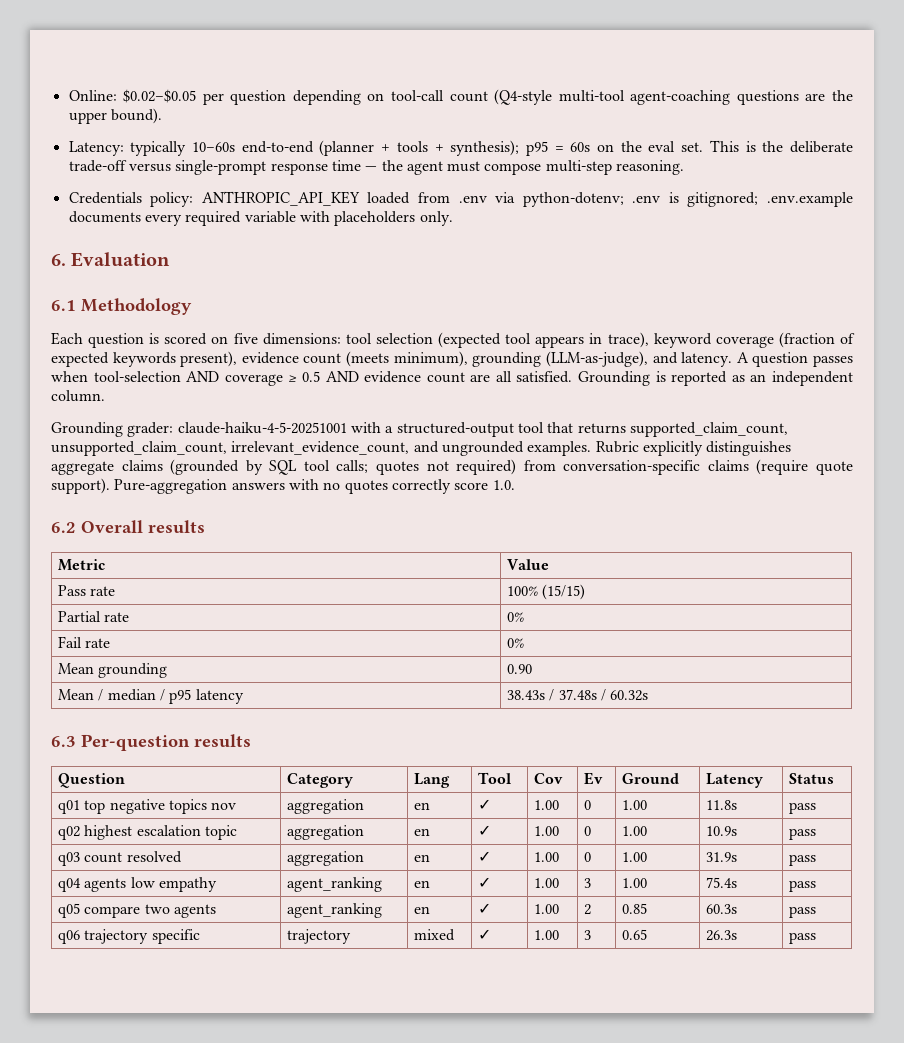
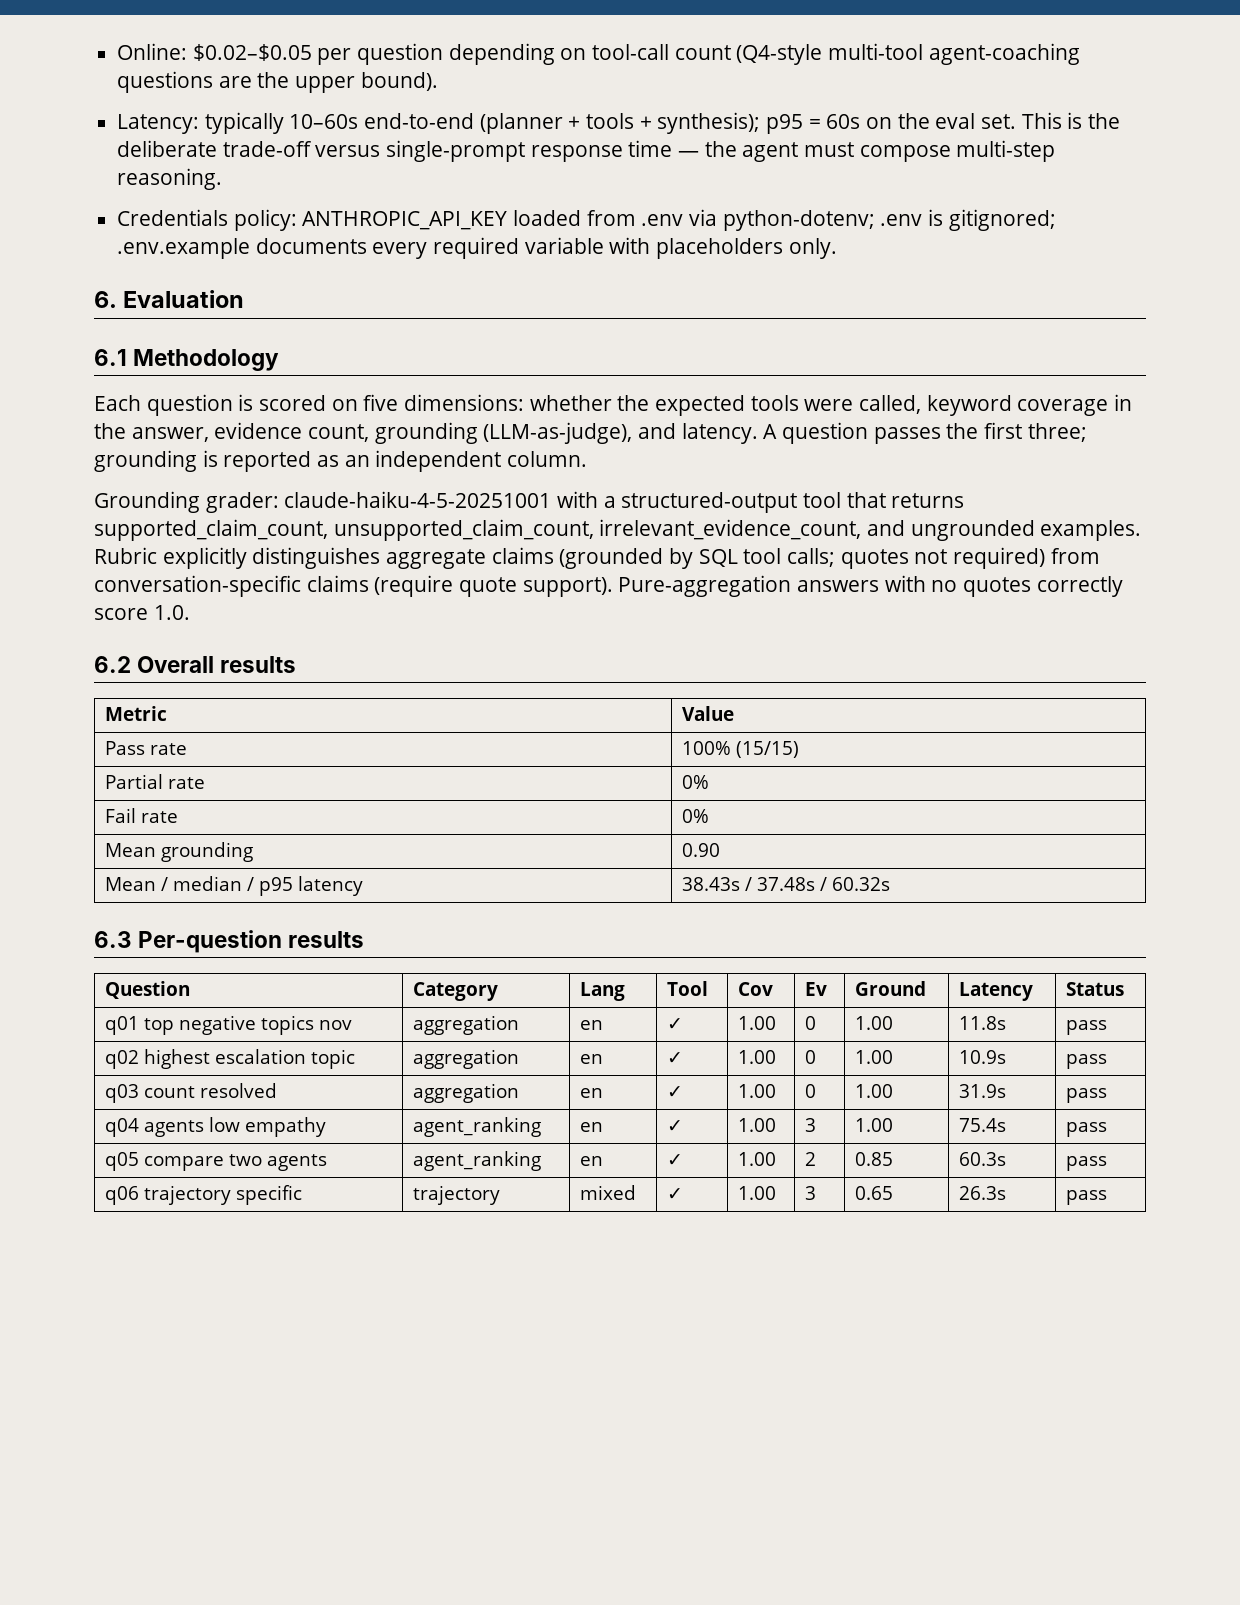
- Each question is scored on five dimensions: tool selection (expected tool appears in trace), keyword coverage (fraction of expected keywords present), evidence count (meets minimum), grounding (LLM-as-judge), and latency.
+ Each question is scored on five dimensions: whether the expected tools were called, keyword coverage in the answer, evidence count, grounding (LLM-as-judge), and latency.
- A question passes when tool-selection AND coverage ≥ 0.5 AND evidence count are all satisfied. Grounding is reported as an independent column.
+ A question passes the first three; grounding is reported as an independent column.

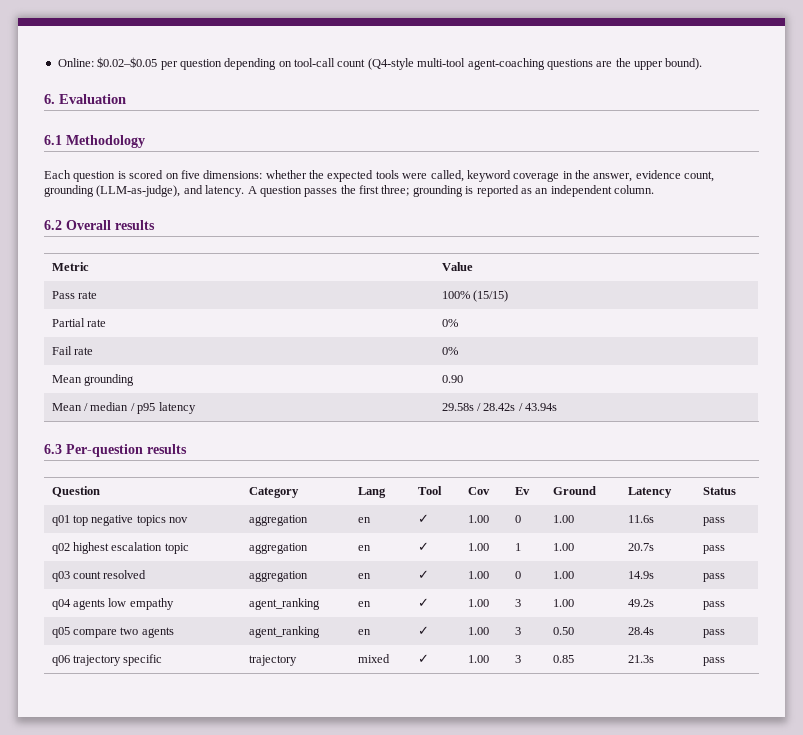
- Latency: typically 10–60s end-to-end (planner + tools + synthesis); p95 = 60s on the eval set. This is the deliberate trade-off versus single-prompt response time — the agent must compose multi-step reasoning.
- Credentials policy: ANTHROPIC_API_KEY loaded from .env via python-dotenv; .env is gitignored; .env.example documents every required variable with placeholders only.
- Grounding grader: claude-haiku-4-5-20251001 with a structured-output tool that returns supported_claim_count, unsupported_claim_count, irrelevant_evidence_count, and ungrounded examples. Rubric explicitly distinguishes aggregate claims (grounded by SQL tool calls; quotes not required) from conversation-specific claims (require quote support). Pure-aggregation answers with no quotes correctly score 1.0.
- Mean / median / p95 latency | 38.43s / 37.48s / 60.32s
+ Mean / median / p95 latency | 29.58s / 28.42s / 43.94s
- q01 top negative topics nov | aggregation | en | ✓ | 1.00 | 0 | 1.00 | 11.8s | pass
+ q01 top negative topics nov | aggregation | en | ✓ | 1.00 | 0 | 1.00 | 11.6s | pass
- q02 highest escalation topic | aggregation | en | ✓ | 1.00 | 0 | 1.00 | 10.9s | pass
+ q02 highest escalation topic | aggregation | en | ✓ | 1.00 | 1 | 1.00 | 20.7s | pass
- q03 count resolved | aggregation | en | ✓ | 1.00 | 0 | 1.00 | 31.9s | pass
+ q03 count resolved | aggregation | en | ✓ | 1.00 | 0 | 1.00 | 14.9s | pass
- q04 agents low empathy | agent_ranking | en | ✓ | 1.00 | 3 | 1.00 | 75.4s | pass
+ q04 agents low empathy | agent_ranking | en | ✓ | 1.00 | 3 | 1.00 | 49.2s | pass
- q05 compare two agents | agent_ranking | en | ✓ | 1.00 | 2 | 0.85 | 60.3s | pass
+ q05 compare two agents | agent_ranking | en | ✓ | 1.00 | 3 | 0.50 | 28.4s | pass
- q06 trajectory specific | trajectory | mixed | ✓ | 1.00 | 3 | 0.65 | 26.3s | pass
+ q06 trajectory specific | trajectory | mixed | ✓ | 1.00 | 3 | 0.85 | 21.3s | pass

